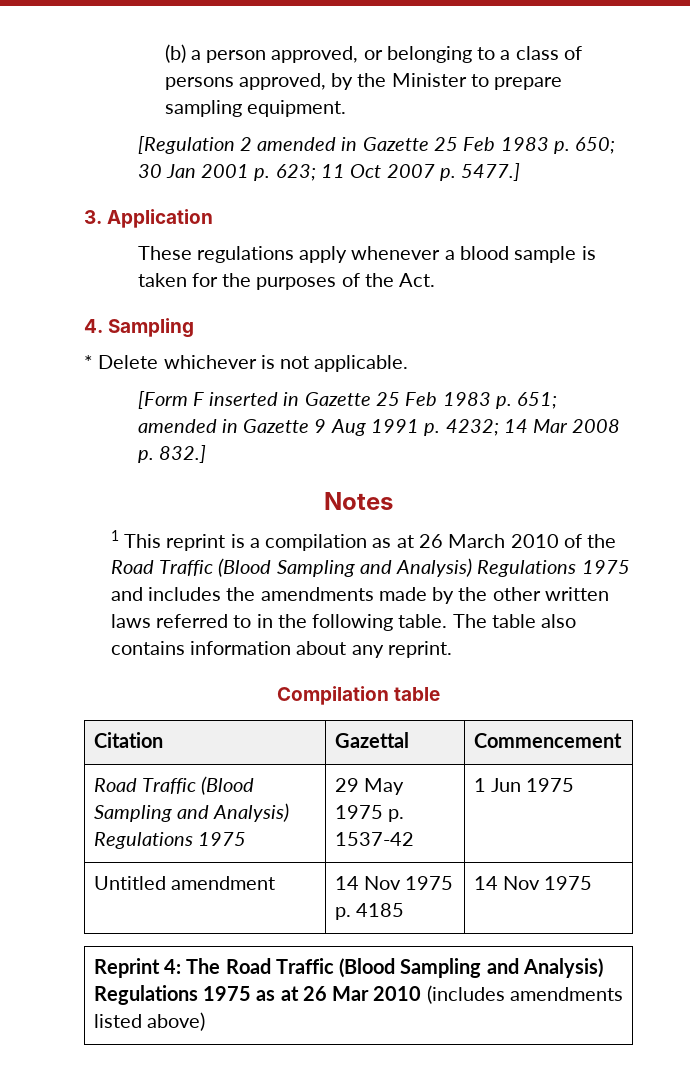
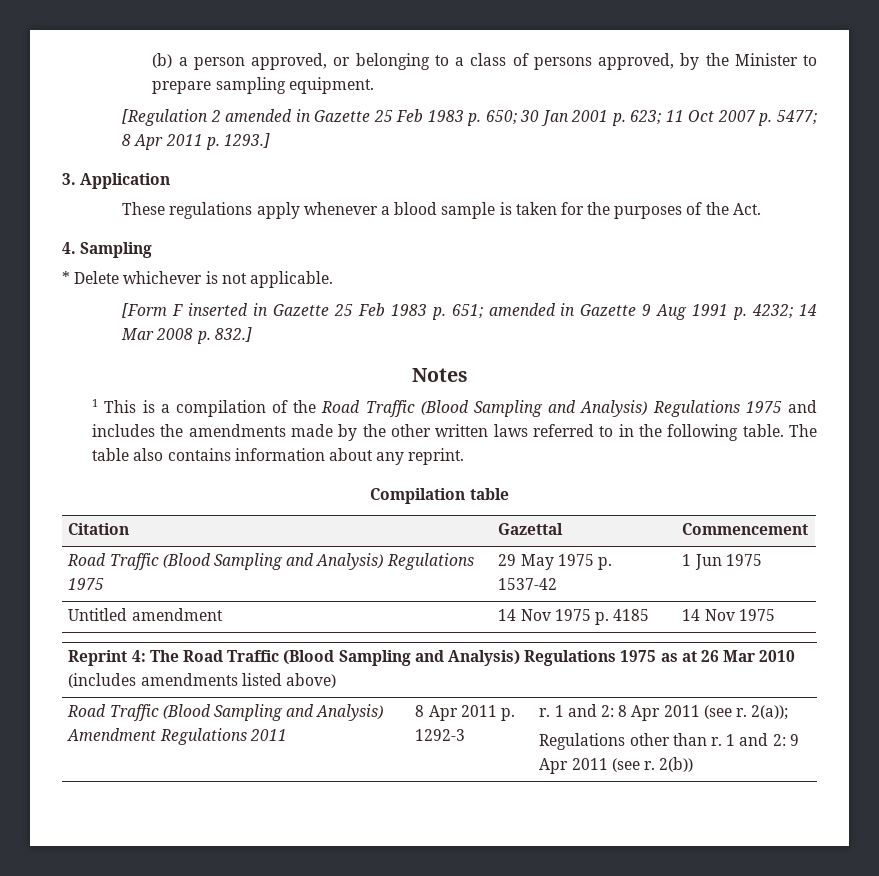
- [Regulation 2 amended in Gazette 25 Feb 1983 p. 650; 30 Jan 2001 p. 623; 11 Oct 2007 p. 5477.]
+ [Regulation 2 amended in Gazette 25 Feb 1983 p. 650; 30 Jan 2001 p. 623; 11 Oct 2007 p. 5477; 8 Apr 2011 p. 1293.]
- 1 This reprint is a compilation as at 26 March 2010 of the Road Traffic (Blood Sampling and Analysis) Regulations 1975 and includes the amendments made by the other written laws referred to in the following table.
+ 1 This is a compilation of the Road Traffic (Blood Sampling and Analysis) Regulations 1975 and includes the amendments made by the other written laws referred to in the following table.
+ Road Traffic (Blood Sampling and Analysis) Amendment Regulations 2011 | 8 Apr 2011 p. 1292-3 | r. 1 and 2: 8 Apr 2011 (see r. 2(a));
+ Regulations other than r. 1 and 2: 9 Apr 2011 (see r. 2(b))

